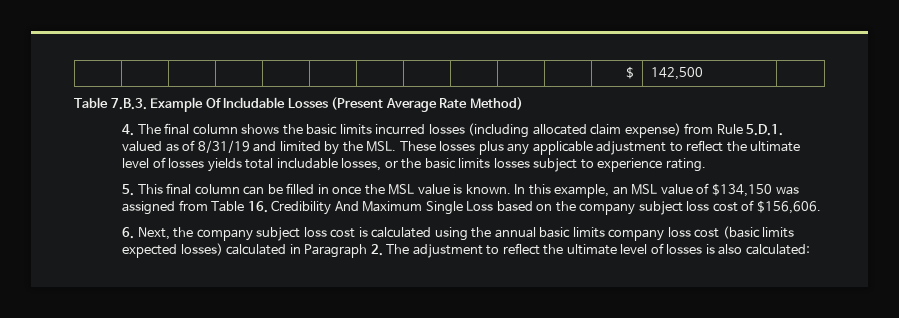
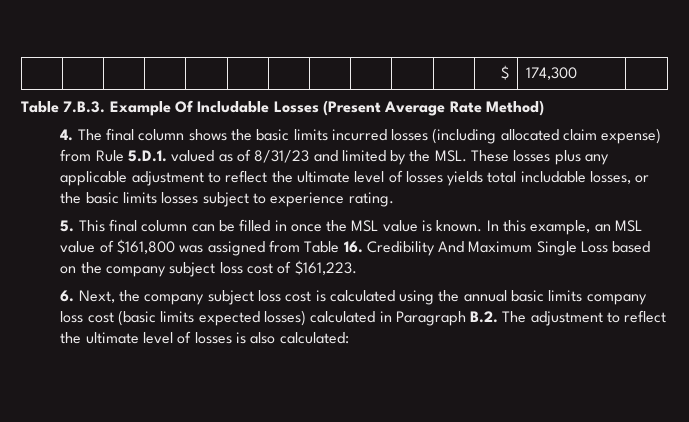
- | | | | | | | | | | | $ | 142,500 |
+ | | | | | | | | | | | $ | 174,300 |
- 4. The final column shows the basic limits incurred losses (including allocated claim expense) from Rule 5.D.1. valued as of 8/31/19 and limited by the MSL. These losses plus any applicable adjustment to reflect the ultimate level of losses yields total includable losses, or the basic limits losses subject to experience rating.
+ 4. The final column shows the basic limits incurred losses (including allocated claim expense) from Rule 5.D.1. valued as of 8/31/23 and limited by the MSL. These losses plus any applicable adjustment to reflect the ultimate level of losses yields total includable losses, or the basic limits losses subject to experience rating.
- In this example, an MSL value of $134,150 was assigned from Table 16. Credibility And Maximum Single Loss based on the company subject loss cost of $156,606.
+ In this example, an MSL value of $161,800 was assigned from Table 16. Credibility And Maximum Single Loss based on the company subject loss cost of $161,223.
- 6. Next, the company subject loss cost is calculated using the annual basic limits company loss cost (basic limits expected losses) calculated in Paragraph 2. The adjustment to reflect the ultimate level of losses is also calculated:
+ 6. Next, the company subject loss cost is calculated using the annual basic limits company loss cost (basic limits expected losses) calculated in Paragraph B.2. The adjustment to reflect the ultimate level of losses is also calculated:

